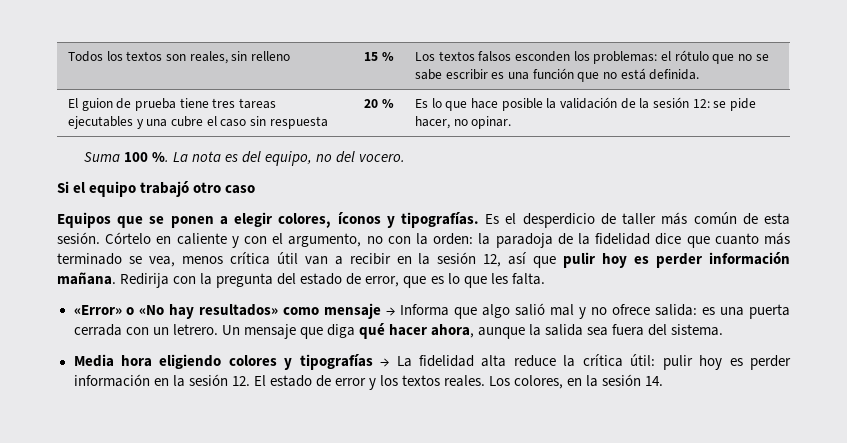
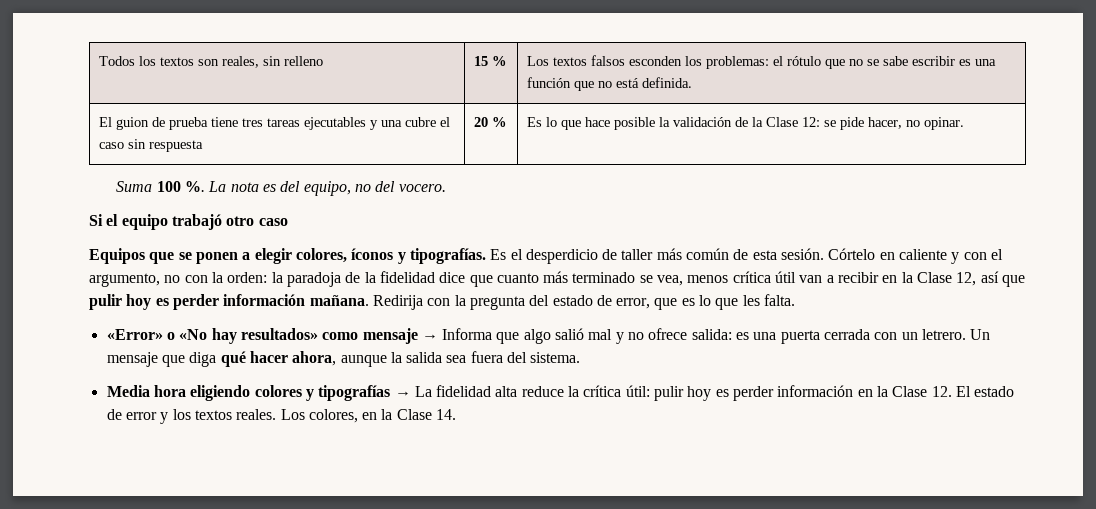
- El guion de prueba tiene tres tareas ejecutables y una cubre el caso sin respuesta | 20 % | Es lo que hace posible la validación de la sesión 12: se pide hacer, no opinar.
+ El guion de prueba tiene tres tareas ejecutables y una cubre el caso sin respuesta | 20 % | Es lo que hace posible la validación de la Clase 12: se pide hacer, no opinar.
- Córtelo en caliente y con el argumento, no con la orden: la paradoja de la fidelidad dice que cuanto más terminado se vea, menos crítica útil van a recibir en la sesión 12, así que pulir hoy es perder información mañana.
+ Córtelo en caliente y con el argumento, no con la orden: la paradoja de la fidelidad dice que cuanto más terminado se vea, menos crítica útil van a recibir en la Clase 12, así que pulir hoy es perder información mañana.
- Media hora eligiendo colores y tipografías → La fidelidad alta reduce la crítica útil: pulir hoy es perder información en la sesión 12. El estado de error y los textos reales.
+ Media hora eligiendo colores y tipografías → La fidelidad alta reduce la crítica útil: pulir hoy es perder información en la Clase 12. El estado de error y los textos reales.
- Los colores, en la sesión 14.
+ Los colores, en la Clase 14.

